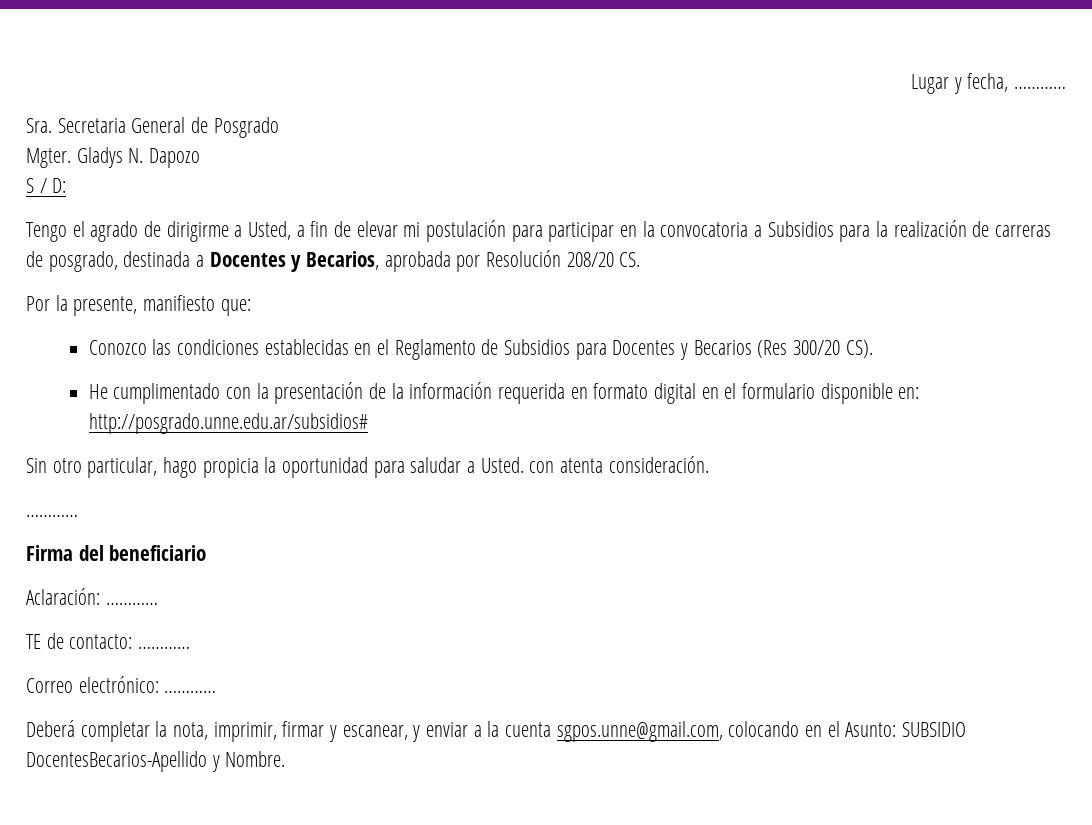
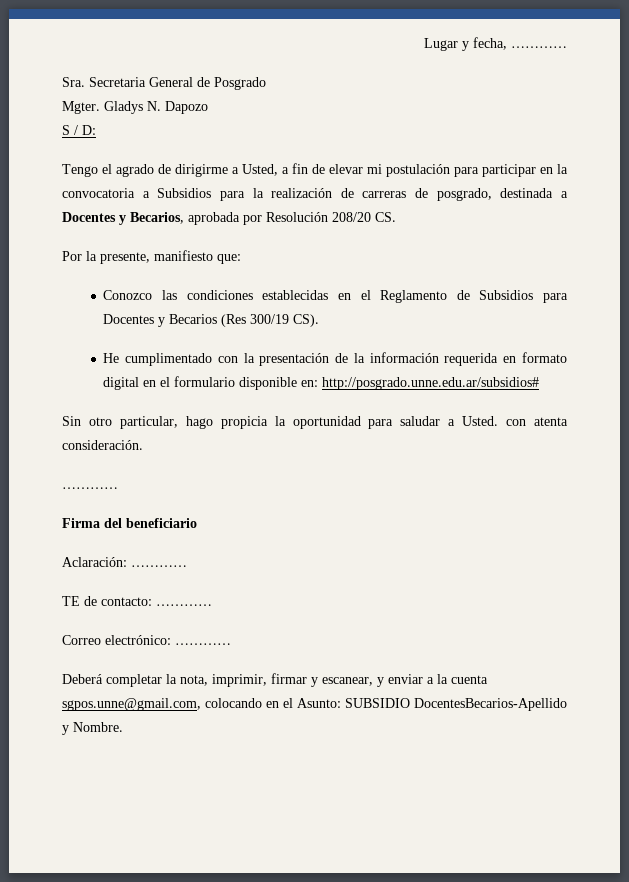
- Conozco las condiciones establecidas en el Reglamento de Subsidios para Docentes y Becarios (Res 300/20 CS).
+ Conozco las condiciones establecidas en el Reglamento de Subsidios para Docentes y Becarios (Res 300/19 CS).

